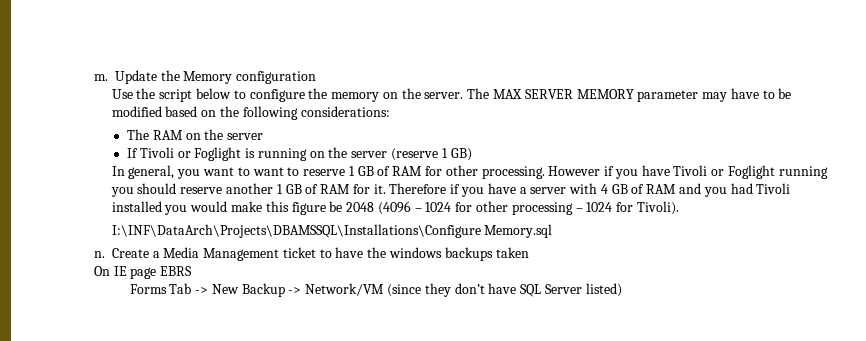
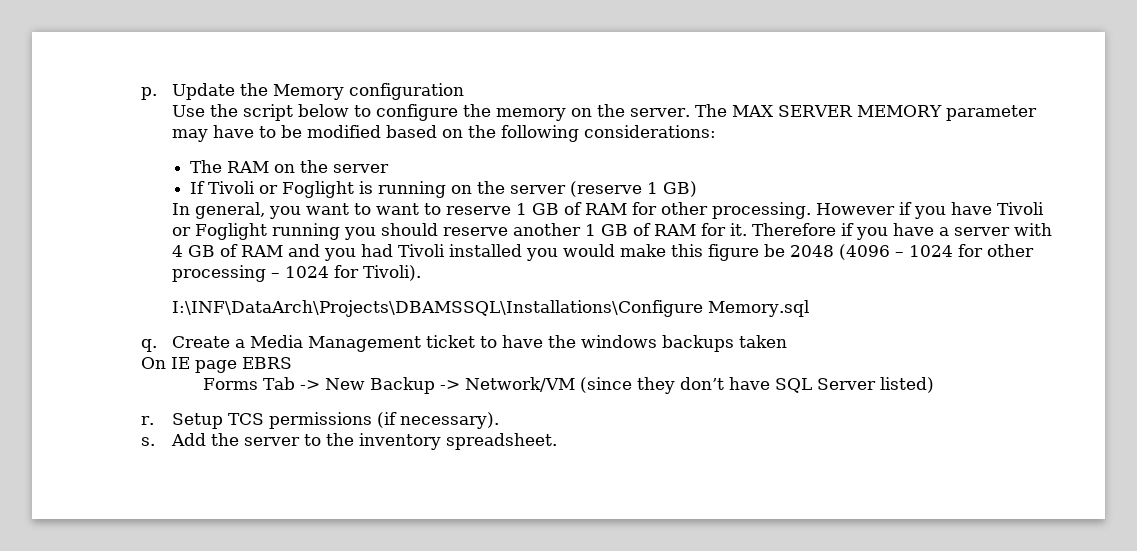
- m. Update the Memory configuration
+ p. Update the Memory configuration
- n.
+ q.
+ r. Setup TCS permissions (if necessary).
+ s. Add the server to the inventory spreadsheet.

